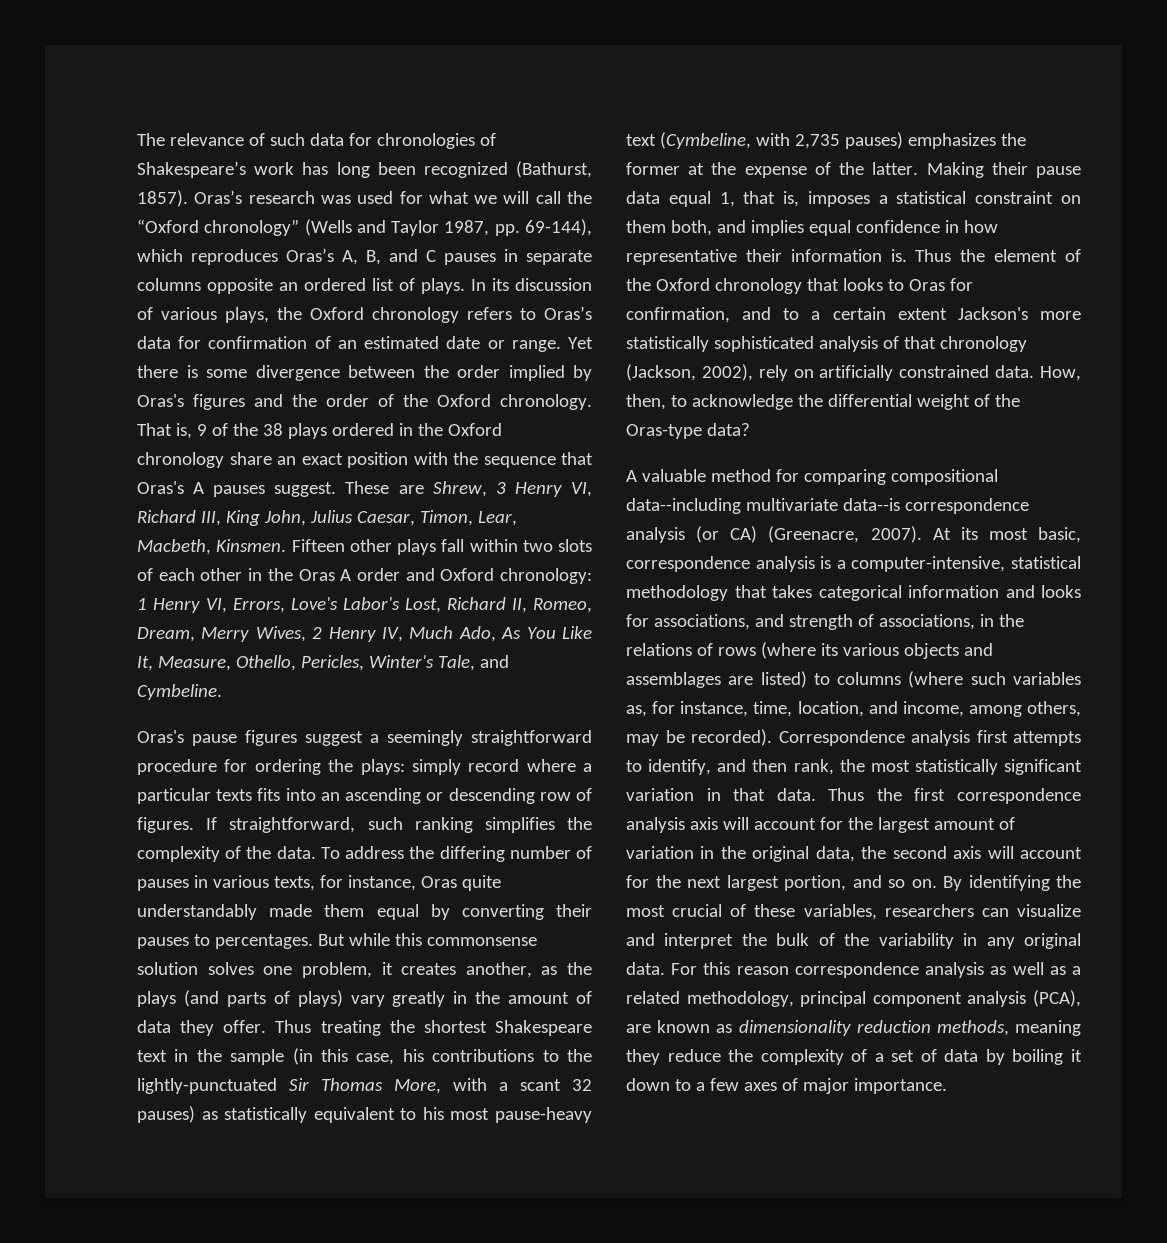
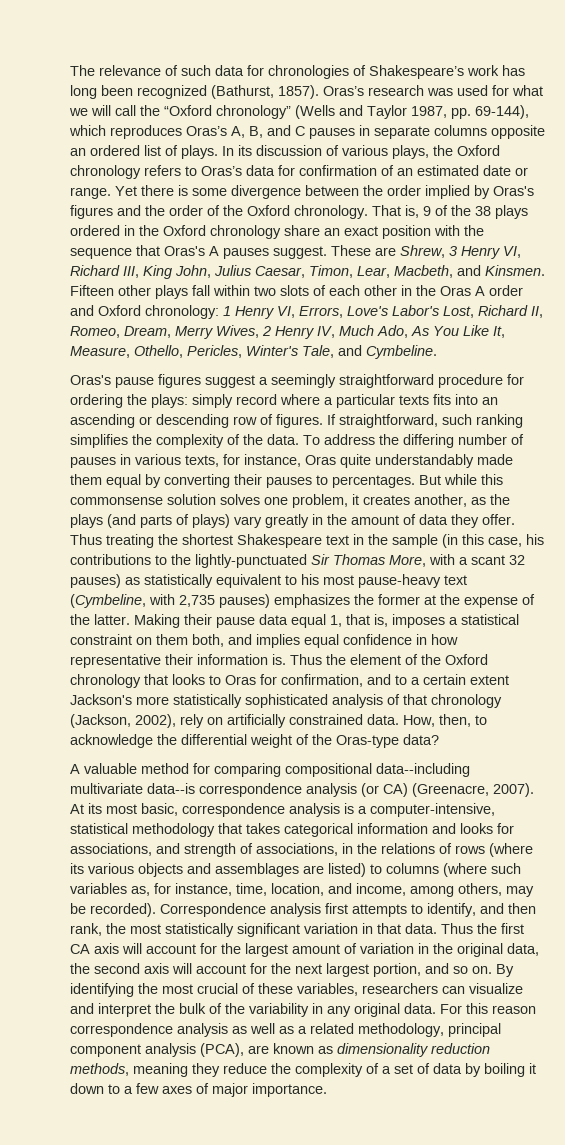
- These are Shrew, 3 Henry VI, Richard III, King John, Julius Caesar, Timon, Lear, Macbeth, Kinsmen.
+ These are Shrew, 3 Henry VI, Richard III, King John, Julius Caesar, Timon, Lear, Macbeth, and Kinsmen.
- Thus the first correspondence analysis axis will account for the largest amount of variation in the original data, the second axis will account for the next largest portion, and so on.
+ Thus the first CA axis will account for the largest amount of variation in the original data, the second axis will account for the next largest portion, and so on.

